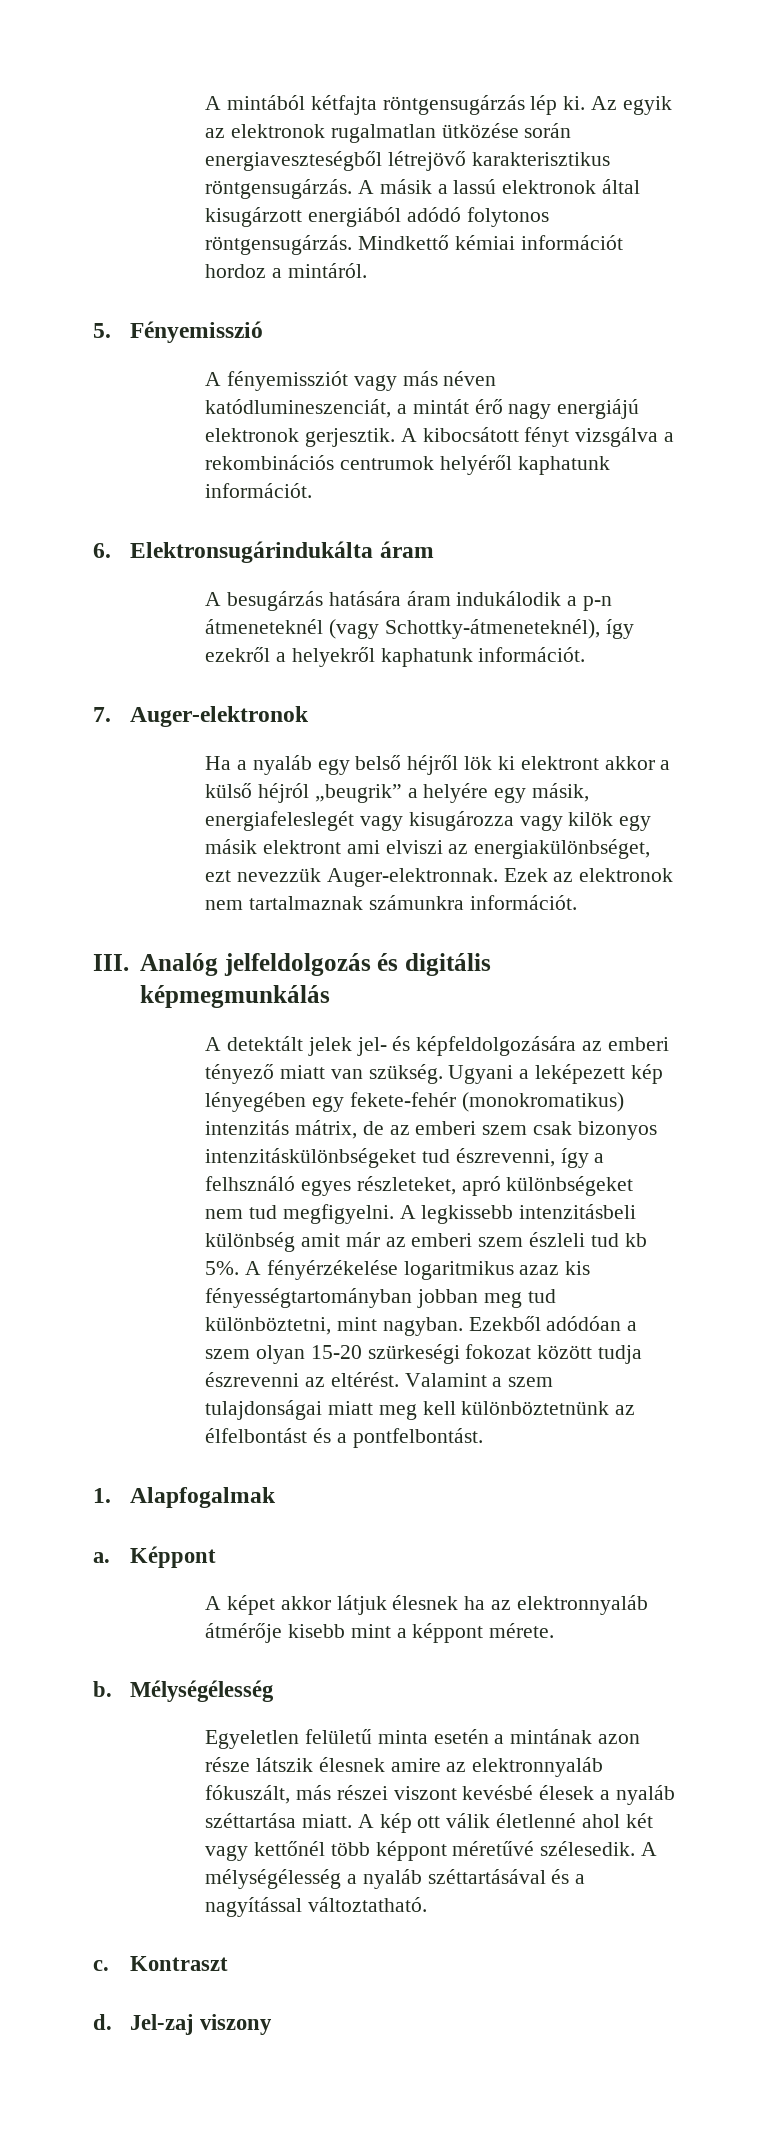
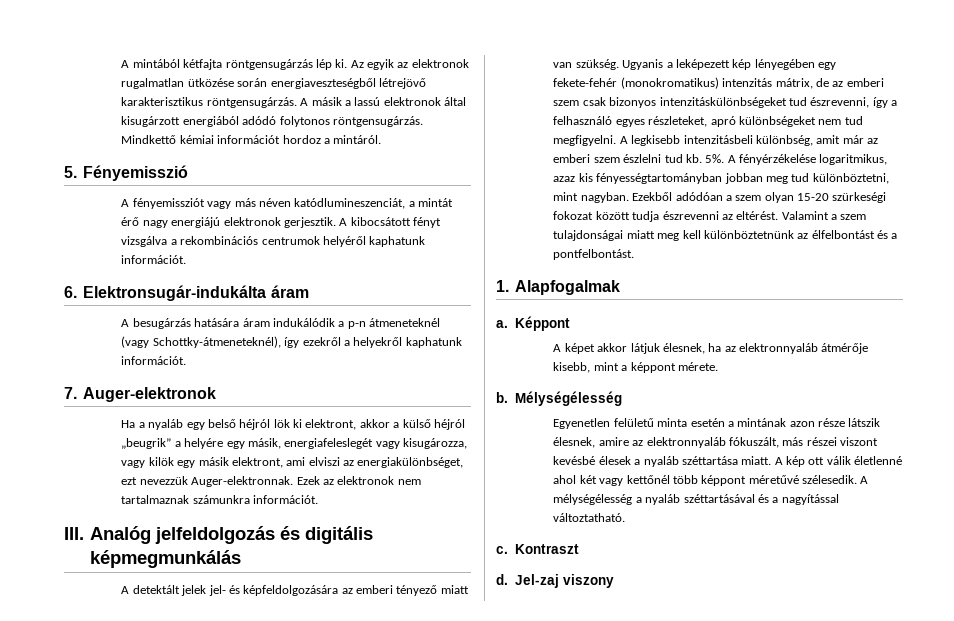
- 6. Elektronsugárindukálta áram
+ 6. Elektronsugár-indukálta áram
- A besugárzás hatására áram indukálodik a p-n átmeneteknél (vagy Schottky-átmeneteknél), így ezekről a helyekről kaphatunk információt.
+ A besugárzás hatására áram indukálódik a p-n átmeneteknél (vagy Schottky-átmeneteknél), így ezekről a helyekről kaphatunk információt.
- Ha a nyaláb egy belső héjről lök ki elektront akkor a külső héjról „beugrik” a helyére egy másik, energiafeleslegét vagy kisugározza vagy kilök egy másik elektront ami elviszi az energiakülönbséget, ezt nevezzük Auger-elektronnak.
+ Ha a nyaláb egy belső héjról lök ki elektront, akkor a külső héjról „beugrik” a helyére egy másik, energiafeleslegét vagy kisugározza, vagy kilök egy másik elektront, ami elviszi az energiakülönbséget, ezt nevezzük Auger-elektronnak.
- Ugyani a leképezett kép lényegében egy fekete-fehér (monokromatikus) intenzitás mátrix, de az emberi szem csak bizonyos intenzitáskülönbségeket tud észrevenni, így a felhsználó egyes részleteket, apró különbségeket nem tud megfigyelni.
+ Ugyanis a leképezett kép lényegében egy fekete-fehér (monokromatikus) intenzitás mátrix, de az emberi szem csak bizonyos intenzitáskülönbségeket tud észrevenni, így a felhasználó egyes részleteket, apró különbségeket nem tud megfigyelni.
- A legkissebb intenzitásbeli különbség amit már az emberi szem észleli tud kb 5%.
+ A legkisebb intenzitásbeli különbség, amit már az emberi szem észlelni tud kb. 5%.
- A fényérzékelése logaritmikus azaz kis fényességtartományban jobban meg tud különböztetni, mint nagyban.
+ A fényérzékelése logaritmikus, azaz kis fényességtartományban jobban meg tud különböztetni, mint nagyban.
- A képet akkor látjuk élesnek ha az elektronnyaláb átmérője kisebb mint a képpont mérete.
+ A képet akkor látjuk élesnek, ha az elektronnyaláb átmérője kisebb, mint a képpont mérete.
- Egyeletlen felületű minta esetén a mintának azon része látszik élesnek amire az elektronnyaláb fókuszált, más részei viszont kevésbé élesek a nyaláb széttartása miatt.
+ Egyenetlen felületű minta esetén a mintának azon része látszik élesnek, amire az elektronnyaláb fókuszált, más részei viszont kevésbé élesek a nyaláb széttartása miatt.

